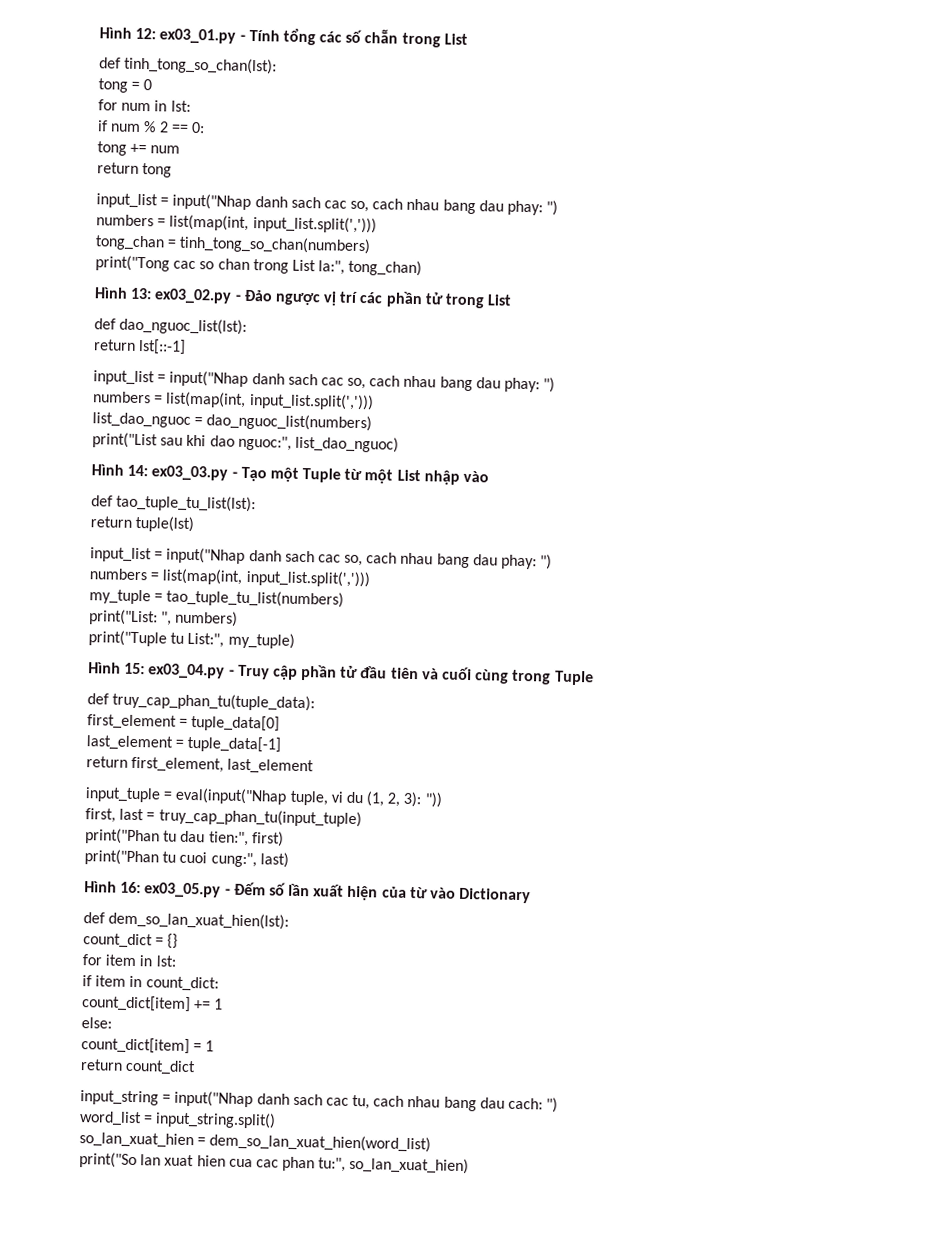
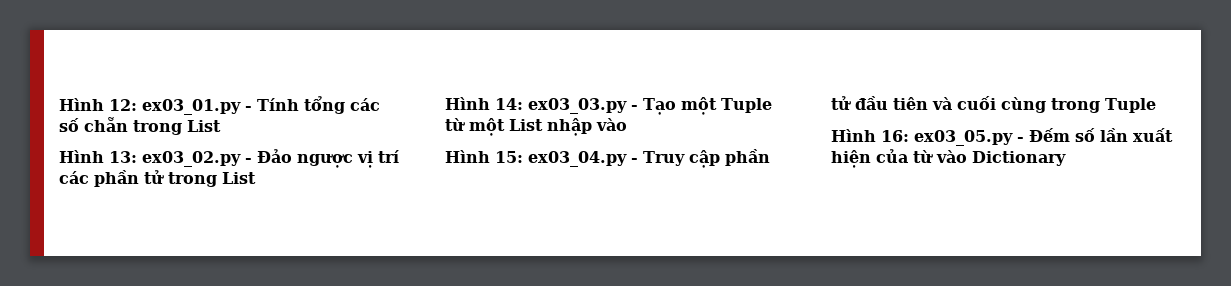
- def tinh_tong_so_chan(lst):
- tong = 0
- for num in lst:
- if num % 2 == 0:
- tong += num
- return tong
- input_list = input("Nhap danh sach cac so, cach nhau bang dau phay: ")
- numbers = list(map(int, input_list.split(',')))
- tong_chan = tinh_tong_so_chan(numbers)
- print("Tong cac so chan trong List la:", tong_chan)
- def dao_nguoc_list(lst):
- return lst[::-1]
- input_list = input("Nhap danh sach cac so, cach nhau bang dau phay: ")
- numbers = list(map(int, input_list.split(',')))
- list_dao_nguoc = dao_nguoc_list(numbers)
- print("List sau khi dao nguoc:", list_dao_nguoc)
- def tao_tuple_tu_list(lst):
- return tuple(lst)
- input_list = input("Nhap danh sach cac so, cach nhau bang dau phay: ")
- numbers = list(map(int, input_list.split(',')))
- my_tuple = tao_tuple_tu_list(numbers)
- print("List: ", numbers)
- print("Tuple tu List:", my_tuple)
- def truy_cap_phan_tu(tuple_data):
- first_element = tuple_data[0]
- last_element = tuple_data[-1]
- return first_element, last_element
- input_tuple = eval(input("Nhap tuple, vi du (1, 2, 3): "))
- first, last = truy_cap_phan_tu(input_tuple)
- print("Phan tu dau tien:", first)
- print("Phan tu cuoi cung:", last)
- def dem_so_lan_xuat_hien(lst):
- count_dict = {}
- for item in lst:
- if item in count_dict:
- count_dict[item] += 1
- else:
- count_dict[item] = 1
- return count_dict
- input_string = input("Nhap danh sach cac tu, cach nhau bang dau cach: ")
- word_list = input_string.split()
- so_lan_xuat_hien = dem_so_lan_xuat_hien(word_list)
- print("So lan xuat hien cua cac phan tu:", so_lan_xuat_hien)

